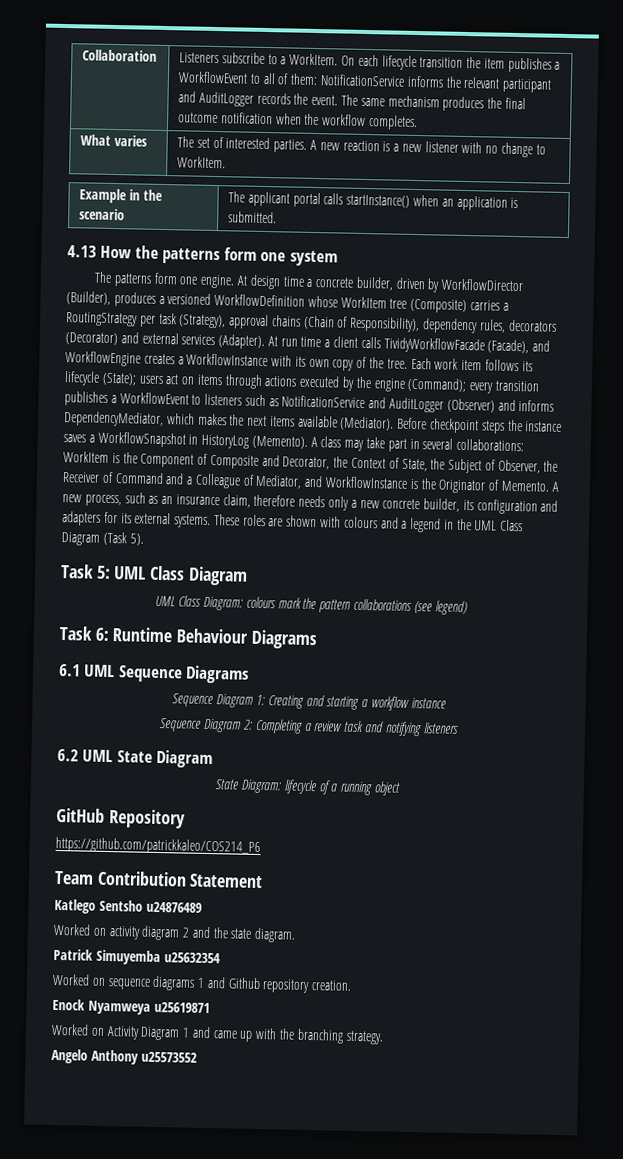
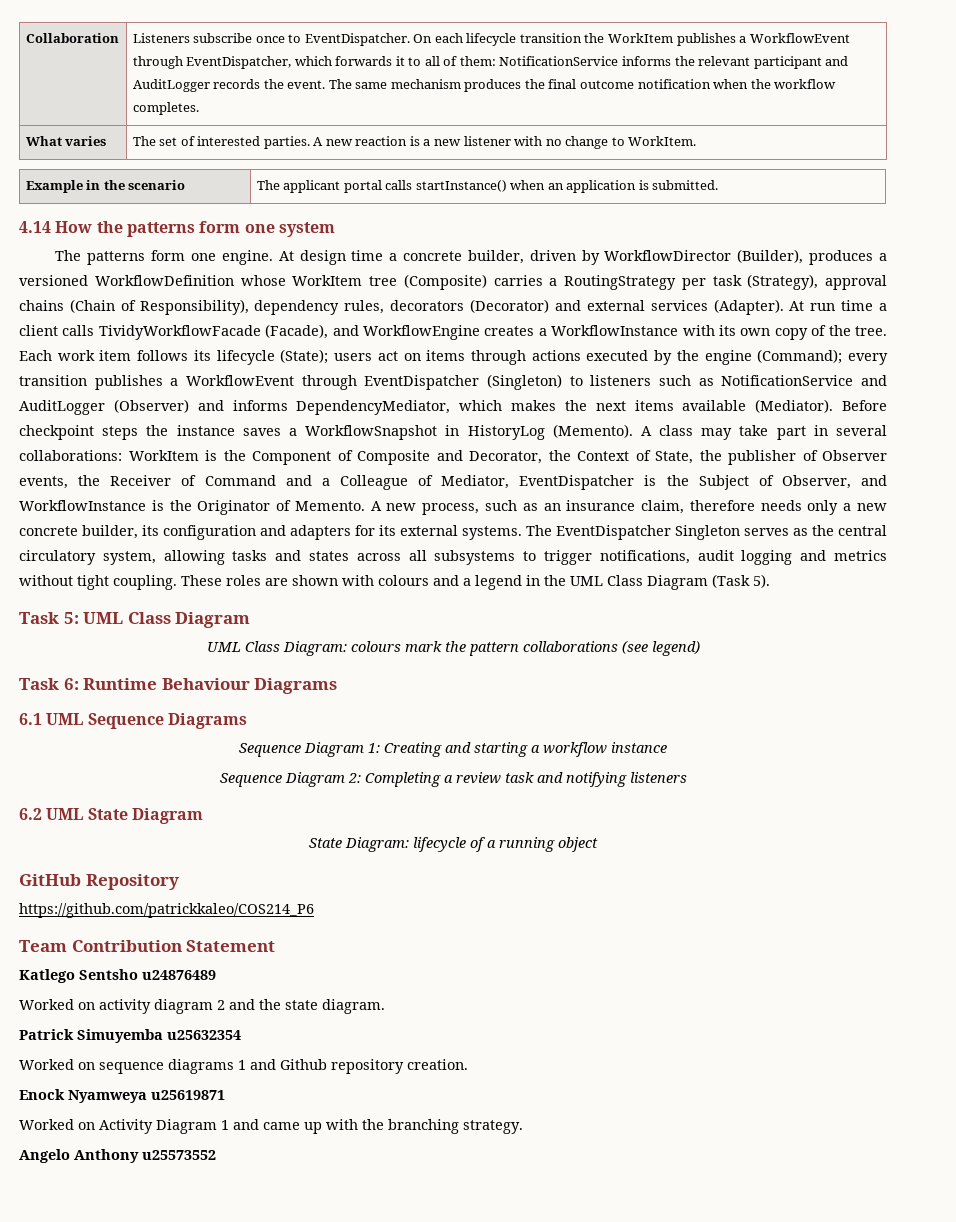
- Listeners subscribe to a WorkItem.
+ Listeners subscribe once to EventDispatcher.
- On each lifecycle transition the item publishes a WorkflowEvent to all of them: NotificationService informs the relevant participant and AuditLogger records the event.
+ On each lifecycle transition the WorkItem publishes a WorkflowEvent through EventDispatcher, which forwards it to all of them: NotificationService informs the relevant participant and AuditLogger records the event.
- 4.13 How the patterns form one system
+ 4.14 How the patterns form one system
- Each work item follows its lifecycle (State); users act on items through actions executed by the engine (Command); every transition publishes a WorkflowEvent to listeners such as NotificationService and AuditLogger (Observer) and informs DependencyMediator, which makes the next items available (Mediator).
+ Each work item follows its lifecycle (State); users act on items through actions executed by the engine (Command); every transition publishes a WorkflowEvent through EventDispatcher (Singleton) to listeners such as NotificationService and AuditLogger (Observer) and informs DependencyMediator, which makes the next items available (Mediator).
- A class may take part in several collaborations: WorkItem is the Component of Composite and Decorator, the Context of State, the Subject of Observer, the Receiver of Command and a Colleague of Mediator, and WorkflowInstance is the Originator of Memento.
+ A class may take part in several collaborations: WorkItem is the Component of Composite and Decorator, the Context of State, the publisher of Observer events, the Receiver of Command and a Colleague of Mediator, EventDispatcher is the Subject of Observer, and WorkflowInstance is the Originator of Memento.
+ The EventDispatcher Singleton serves as the central circulatory system, allowing tasks and states across all subsystems to trigger notifications, audit logging and metrics without tight coupling.

